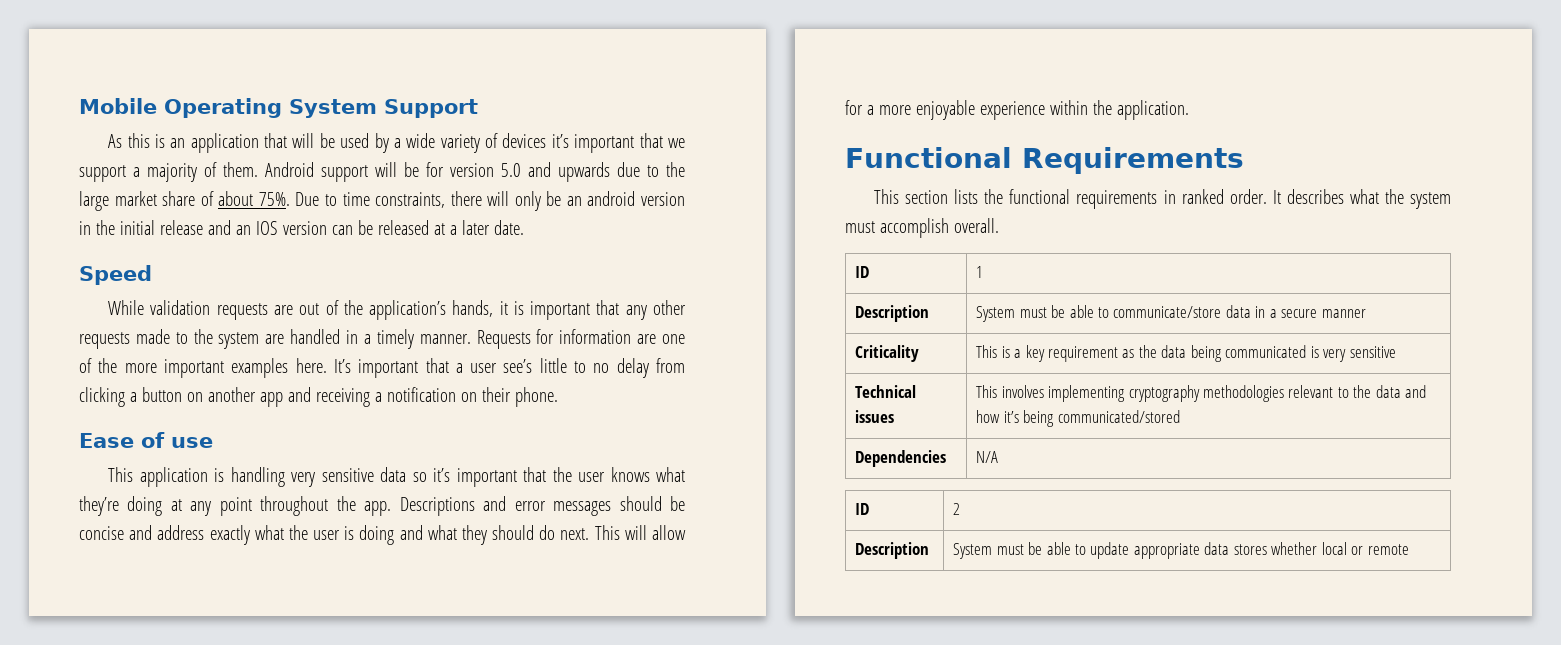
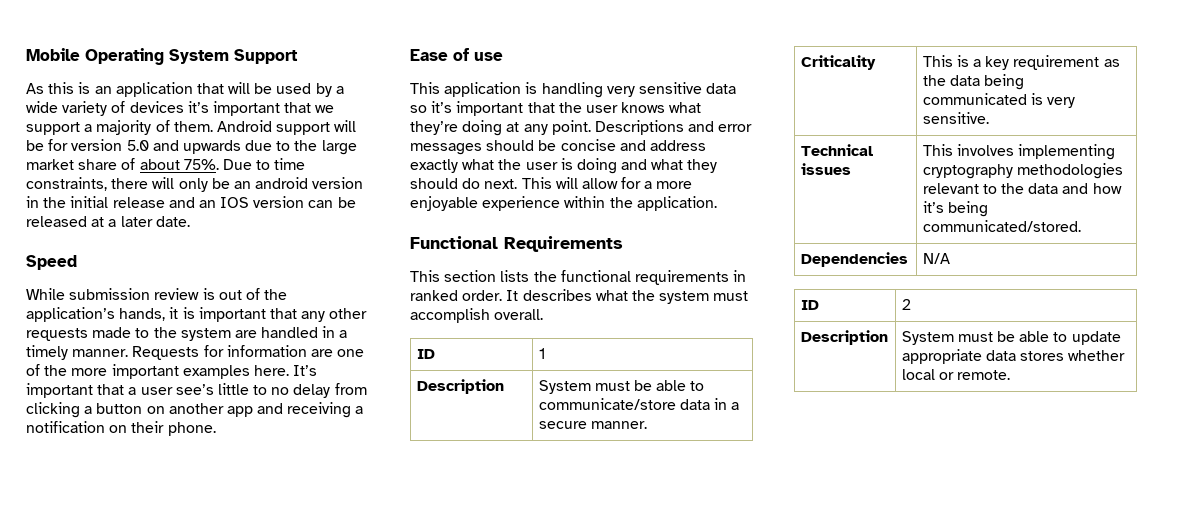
- While validation requests are out of the application’s hands, it is important that any other requests made to the system are handled in a timely manner.
+ While submission review is out of the application’s hands, it is important that any other requests made to the system are handled in a timely manner.
- This application is handling very sensitive data so it’s important that the user knows what they’re doing at any point throughout the app.
+ This application is handling very sensitive data so it’s important that the user knows what they’re doing at any point.
- Description | System must be able to communicate/store data in a secure manner
+ Description | System must be able to communicate/store data in a secure manner.
- Criticality | This is a key requirement as the data being communicated is very sensitive
+ Criticality | This is a key requirement as the data being communicated is very sensitive.
- Technical issues | This involves implementing cryptography methodologies relevant to the data and how it’s being communicated/stored
+ Technical issues | This involves implementing cryptography methodologies relevant to the data and how it’s being communicated/stored.
- Description | System must be able to update appropriate data stores whether local or remote
+ Description | System must be able to update appropriate data stores whether local or remote.

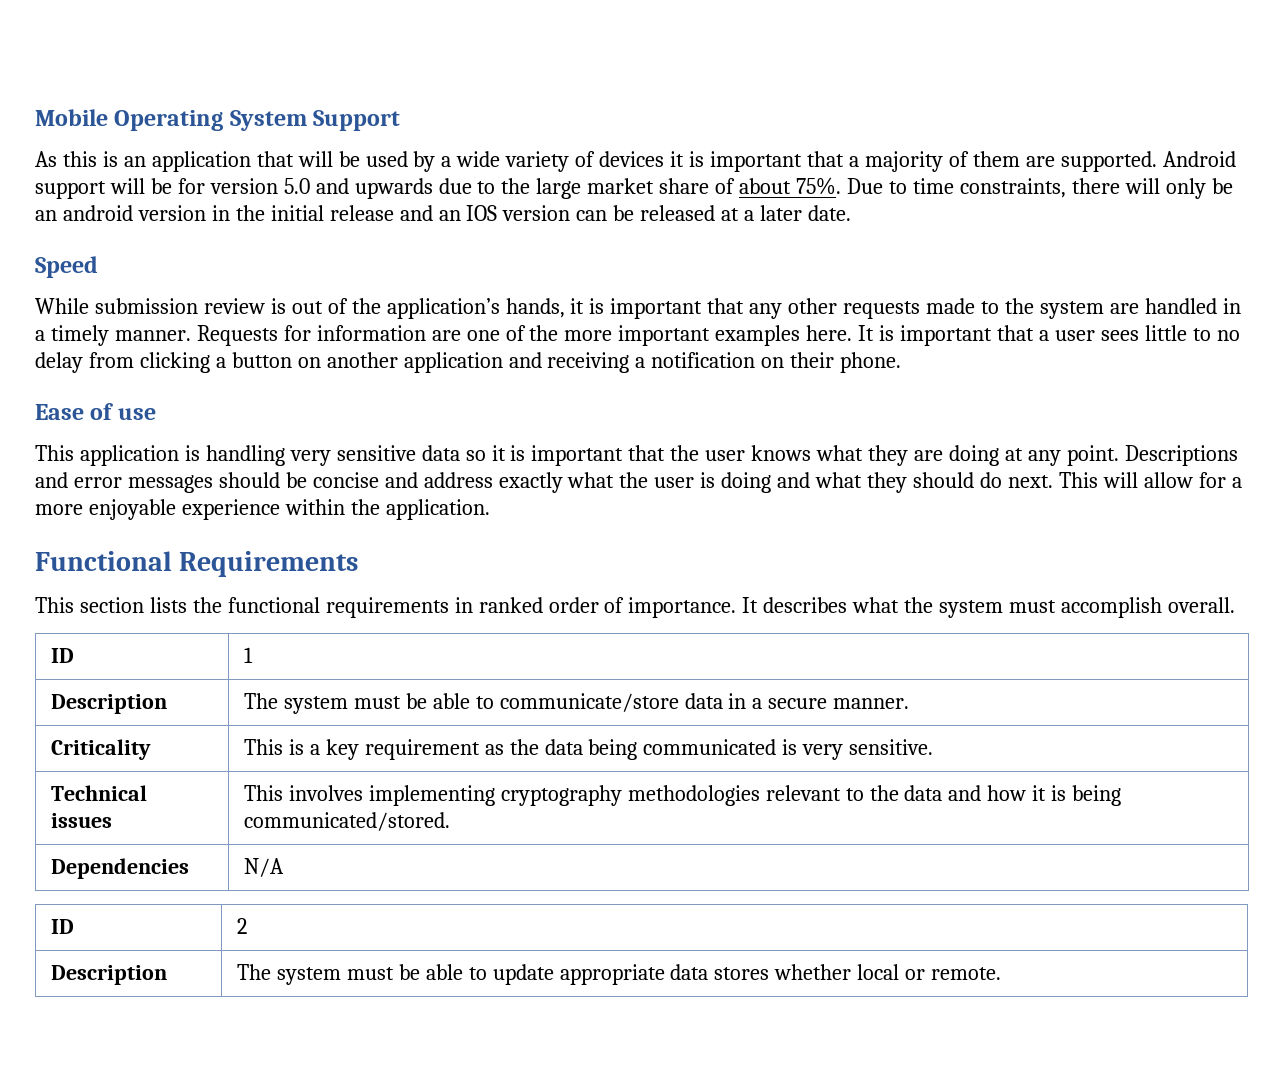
- As this is an application that will be used by a wide variety of devices it’s important that we support a majority of them.
+ As this is an application that will be used by a wide variety of devices it is important that a majority of them are supported.
- It’s important that a user see’s little to no delay from clicking a button on another app and receiving a notification on their phone.
+ It is important that a user sees little to no delay from clicking a button on another application and receiving a notification on their phone.
- This application is handling very sensitive data so it’s important that the user knows what they’re doing at any point.
+ This application is handling very sensitive data so it is important that the user knows what they are doing at any point.
- This section lists the functional requirements in ranked order.
+ This section lists the functional requirements in ranked order of importance.
- Description | System must be able to communicate/store data in a secure manner.
+ Description | The system must be able to communicate/store data in a secure manner.
- Technical issues | This involves implementing cryptography methodologies relevant to the data and how it’s being communicated/stored.
+ Technical issues | This involves implementing cryptography methodologies relevant to the data and how it is being communicated/stored.
- Description | System must be able to update appropriate data stores whether local or remote.
+ Description | The system must be able to update appropriate data stores whether local or remote.

